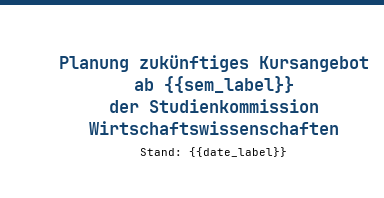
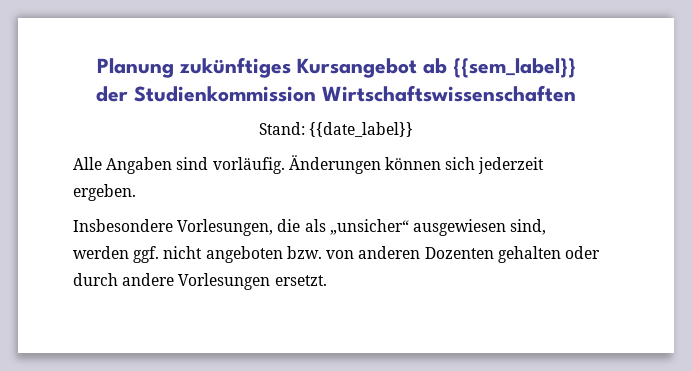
+ Alle Angaben sind vorläufig. Änderungen können sich jederzeit ergeben.
+ Insbesondere Vorlesungen, die als „unsicher“ ausgewiesen sind, werden ggf. nicht angeboten bzw. von anderen Dozenten gehalten oder durch andere Vorlesungen ersetzt.

